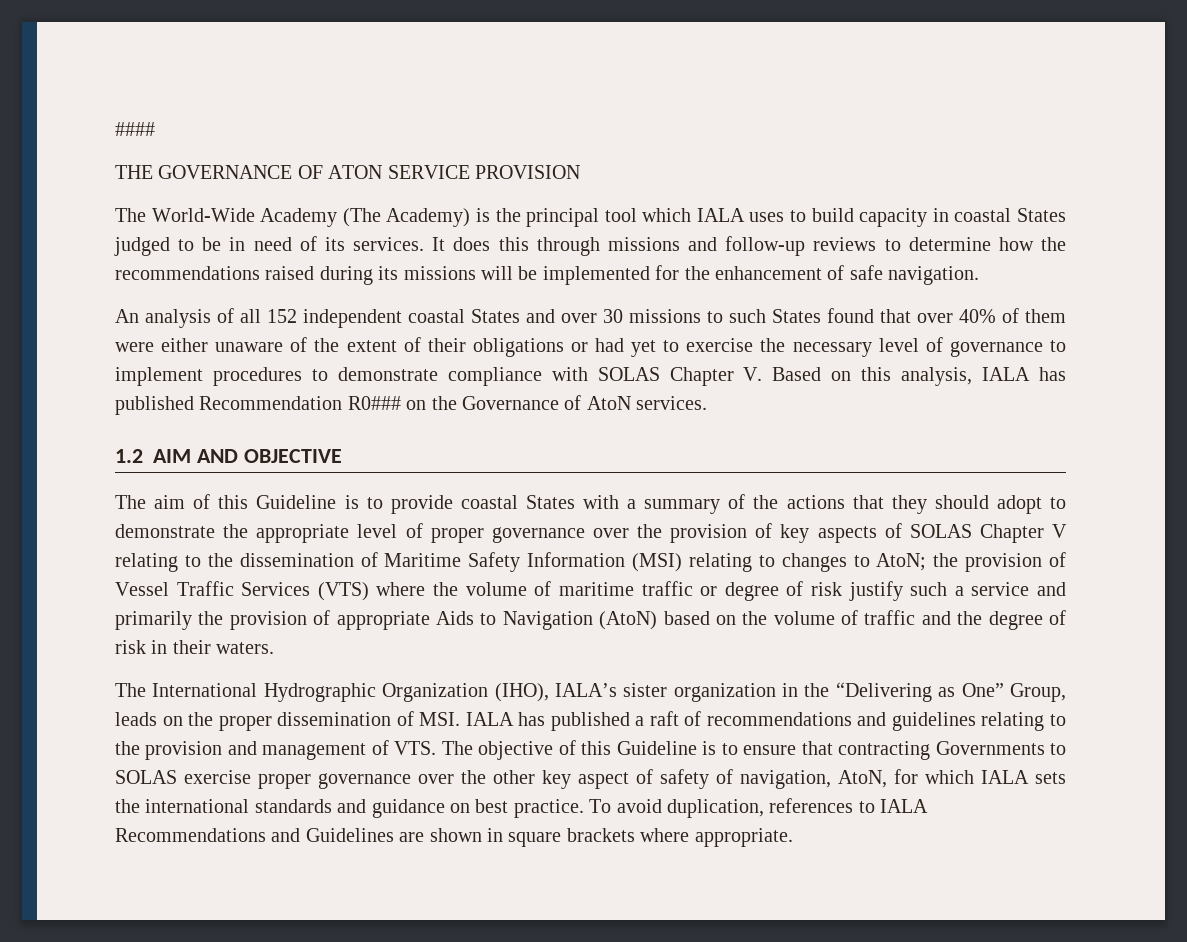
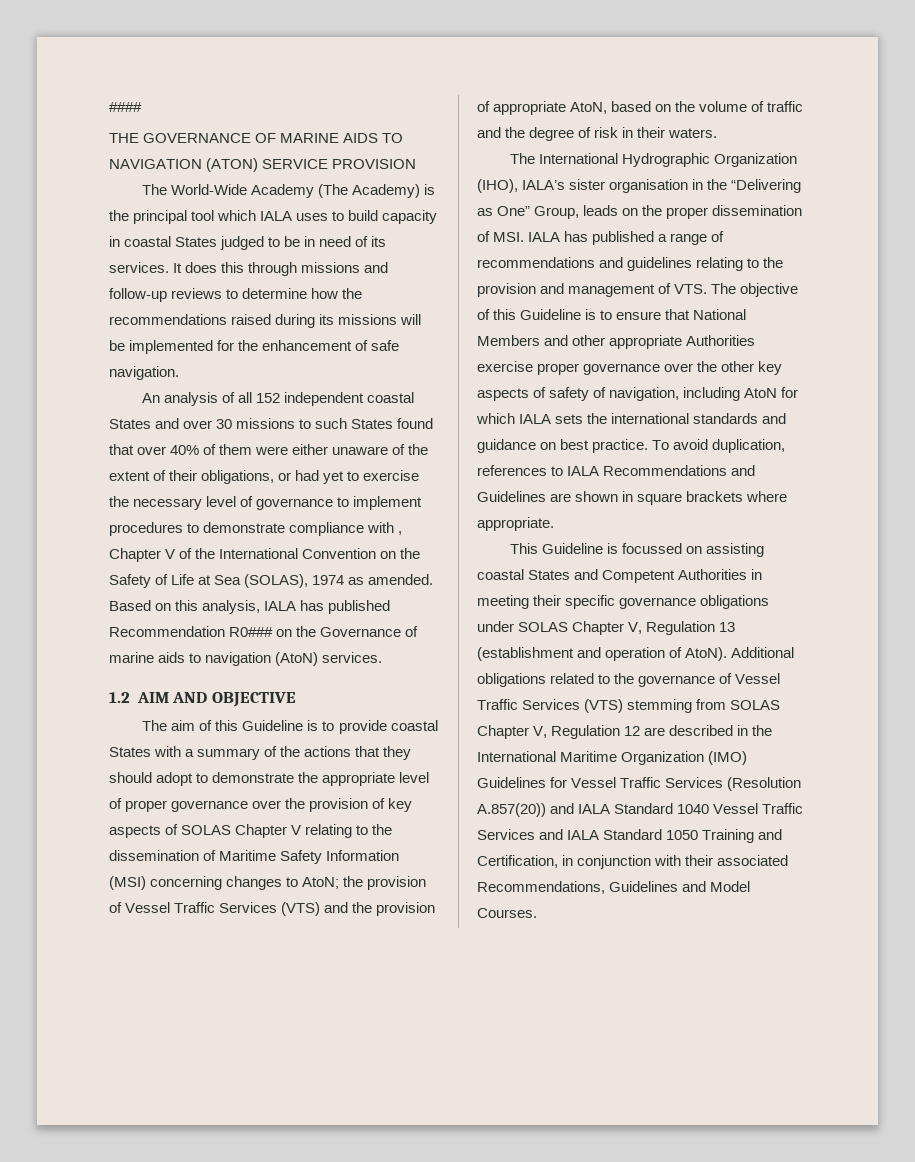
- THE GOVERNANCE OF ATON SERVICE PROVISION
+ THE GOVERNANCE OF MARINE AIDS TO NAVIGATION (ATON) SERVICE PROVISION
- An analysis of all 152 independent coastal States and over 30 missions to such States found that over 40% of them were either unaware of the extent of their obligations or had yet to exercise the necessary level of governance to implement procedures to demonstrate compliance with SOLAS Chapter V. Based on this analysis, IALA has published Recommendation R0### on the Governance of AtoN services.
+ An analysis of all 152 independent coastal States and over 30 missions to such States found that over 40% of them were either unaware of the extent of their obligations, or had yet to exercise the necessary level of governance to implement procedures to demonstrate compliance with , Chapter V of the International Convention on the Safety of Life at Sea (SOLAS), 1974 as amended. Based on this analysis, IALA has published Recommendation R0### on the Governance of marine aids to navigation (AtoN) services.
- The aim of this Guideline is to provide coastal States with a summary of the actions that they should adopt to demonstrate the appropriate level of proper governance over the provision of key aspects of SOLAS Chapter V relating to the dissemination of Maritime Safety Information (MSI) relating to changes to AtoN;
+ The aim of this Guideline is to provide coastal States with a summary of the actions that they should adopt to demonstrate the appropriate level of proper governance over the provision of key aspects of SOLAS Chapter V relating to the dissemination of Maritime Safety Information (MSI) concerning changes to AtoN;
- the provision of Vessel Traffic Services (VTS) where the volume of maritime traffic or degree of risk justify such a service and primarily the provision of appropriate Aids to Navigation (AtoN) based on the volume of traffic and the degree of risk in their waters.
+ the provision of Vessel Traffic Services (VTS) and the provision of appropriate AtoN, based on the volume of traffic and the degree of risk in their waters.
- The International Hydrographic Organization (IHO), IALA’s sister organization in the “Delivering as One” Group, leads on the proper dissemination of MSI. IALA has published a raft of recommendations and guidelines relating to the provision and management of VTS. The objective of this Guideline is to ensure that contracting Governments to SOLAS exercise proper governance over the other key aspect of safety of navigation, AtoN, for which IALA sets the international standards and guidance on best practice.
+ The International Hydrographic Organization (IHO), IALA’s sister organisation in the “Delivering as One” Group, leads on the proper dissemination of MSI. IALA has published a range of recommendations and guidelines relating to the provision and management of VTS. The objective of this Guideline is to ensure that National Members and other appropriate Authorities exercise proper governance over the other key aspects of safety of navigation, including AtoN for which IALA sets the international standards and guidance on best practice.
+ This Guideline is focussed on assisting coastal States and Competent Authorities in meeting their specific governance obligations under SOLAS Chapter V, Regulation 13 (establishment and operation of AtoN). Additional obligations related to the governance of Vessel Traffic Services (VTS) stemming from SOLAS Chapter V, Regulation 12 are described in the International Maritime Organization (IMO) Guidelines for Vessel Traffic Services (Resolution A.857(20)) and IALA Standard 1040 Vessel Traffic Services and IALA Standard 1050 Training and Certification, in conjunction with their associated Recommendations, Guidelines and Model Courses.

